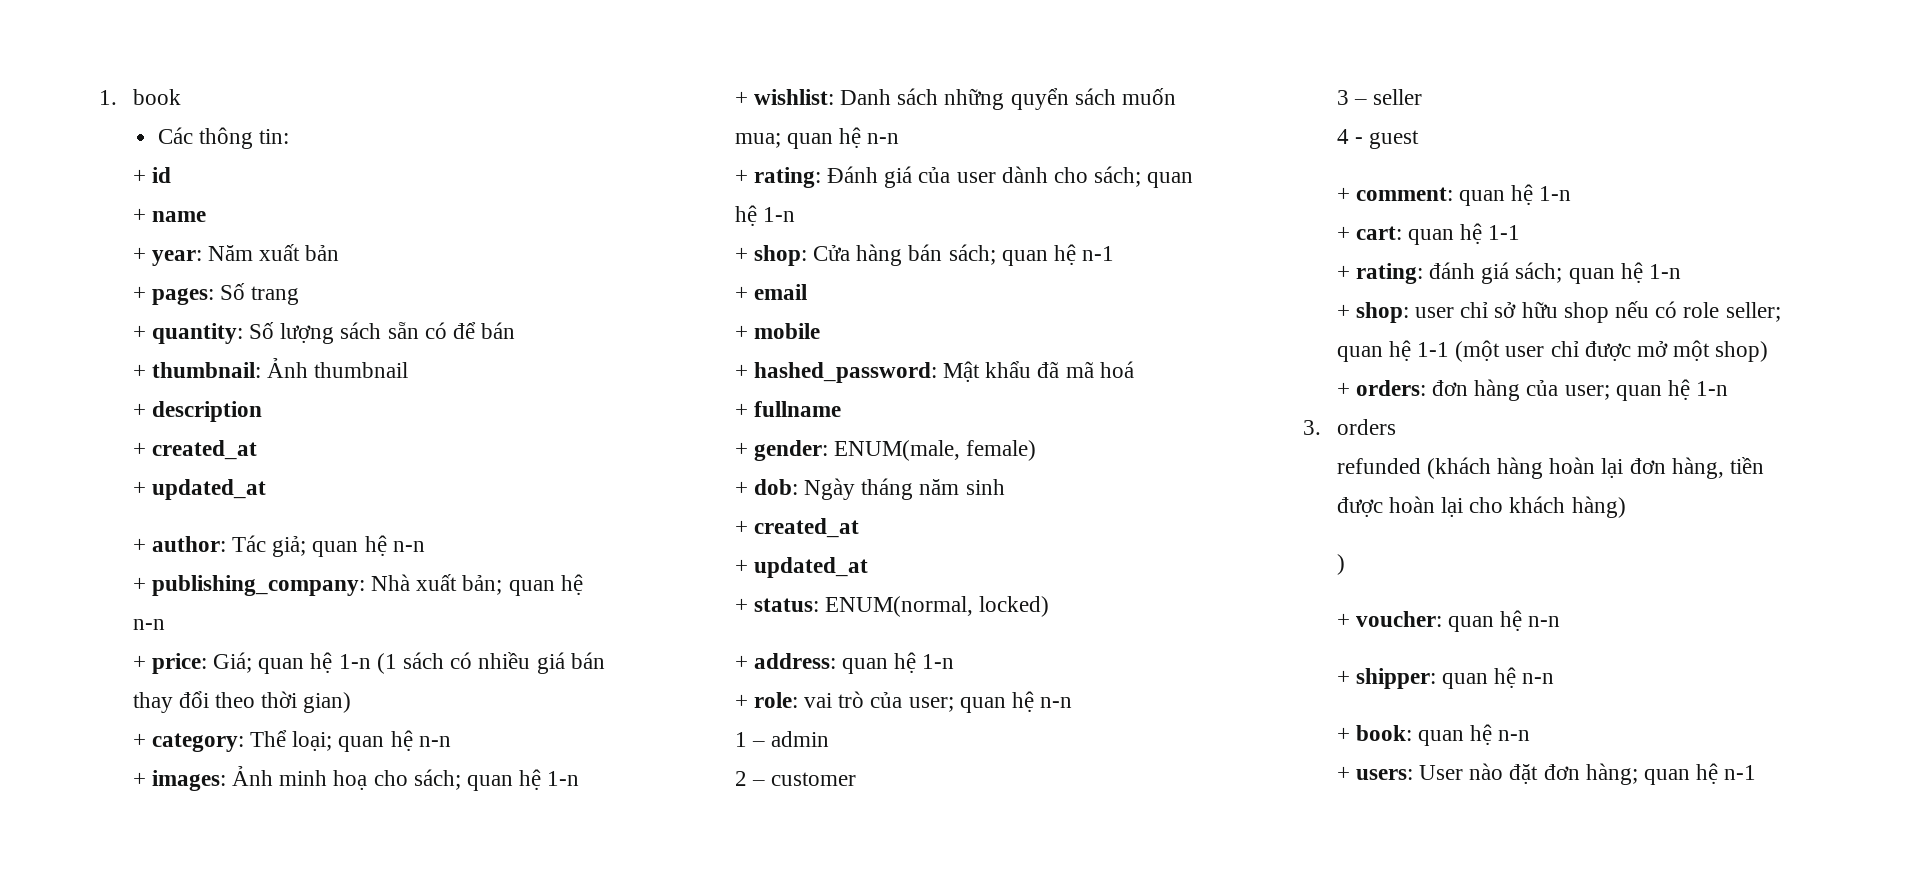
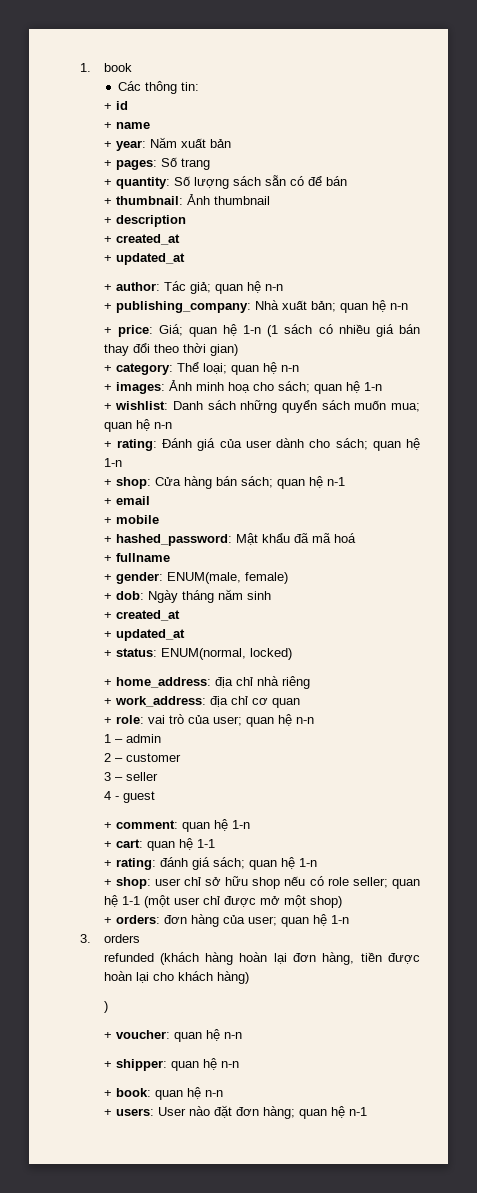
- + address: quan hệ 1-n
+ + home_address: địa chỉ nhà riêng
+ + work_address: địa chỉ cơ quan

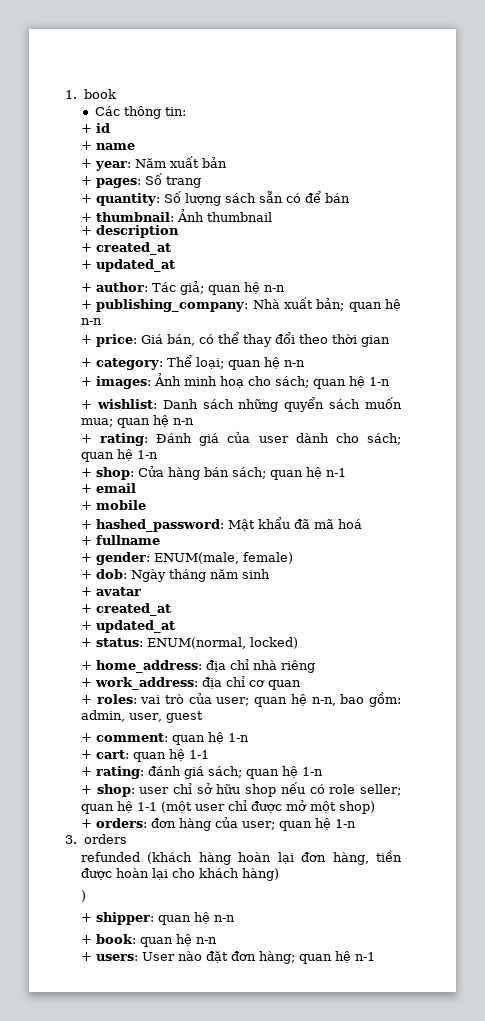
- + price: Giá; quan hệ 1-n (1 sách có nhiều giá bán thay đổi theo thời gian)
+ + price: Giá bán, có thể thay đổi theo thời gian
+ + avatar
- + role: vai trò của user; quan hệ n-n
- 1 – admin
- 2 – customer
- 3 – seller
- 4 - guest
+ + roles: vai trò của user; quan hệ n-n, bao gồm: admin, user, guest
- + voucher: quan hệ n-n

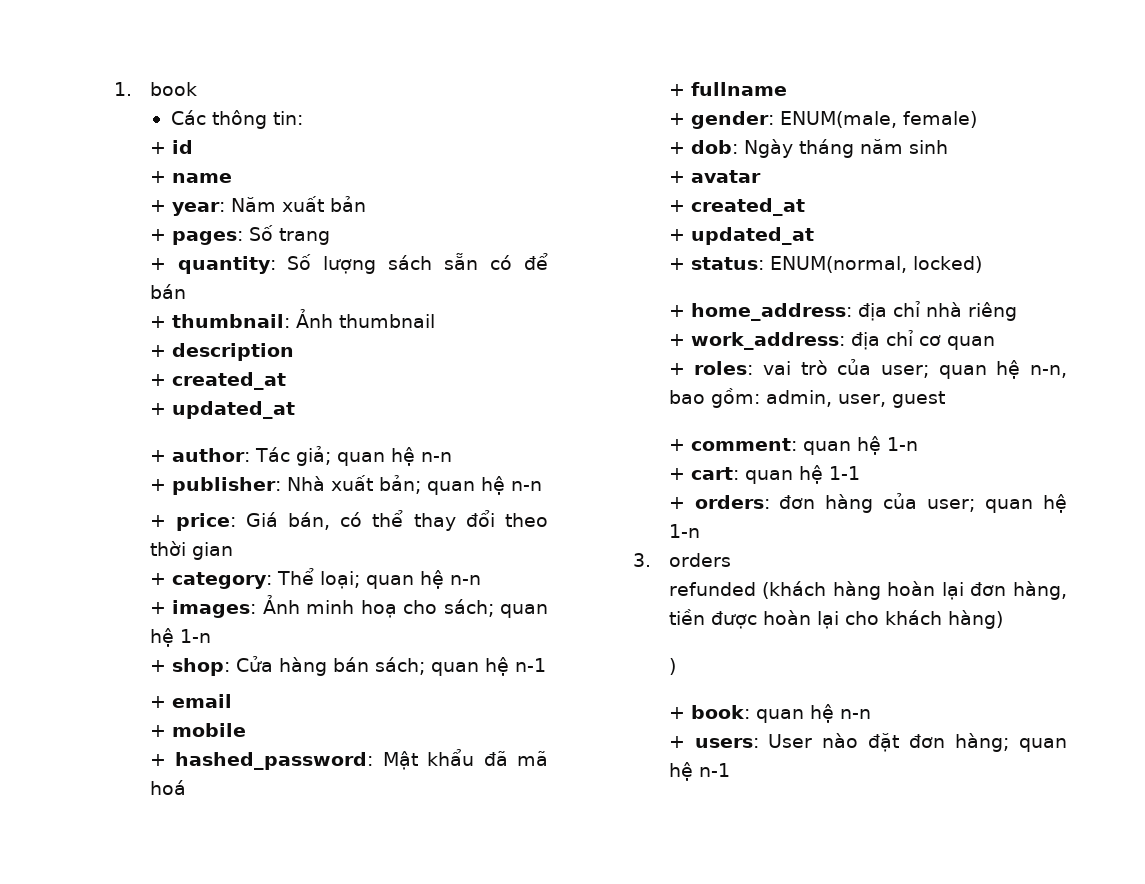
- + publishing_company: Nhà xuất bản; quan hệ n-n
+ + publisher: Nhà xuất bản; quan hệ n-n
- + wishlist: Danh sách những quyển sách muốn mua; quan hệ n-n
- + rating: Đánh giá của user dành cho sách; quan hệ 1-n
- + rating: đánh giá sách; quan hệ 1-n
- + shop: user chỉ sở hữu shop nếu có role seller; quan hệ 1-1 (một user chỉ được mở một shop)
- + shipper: quan hệ n-n

